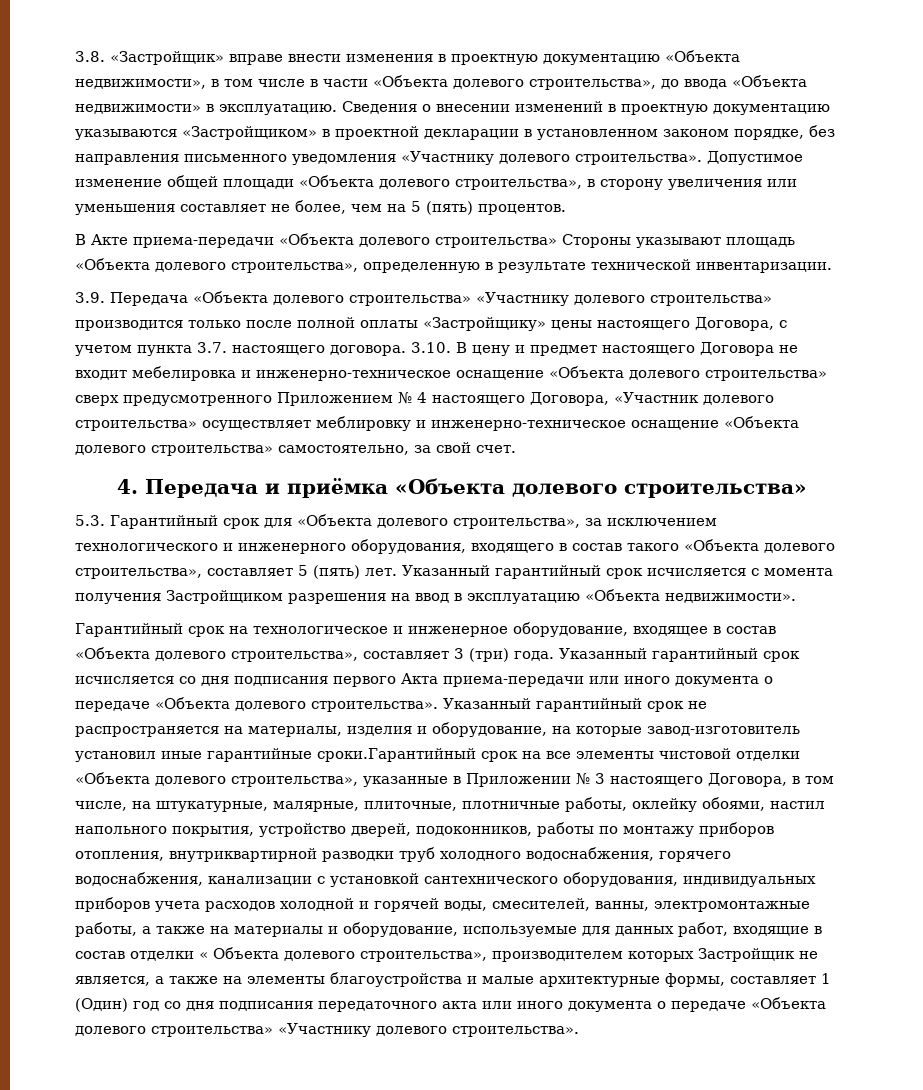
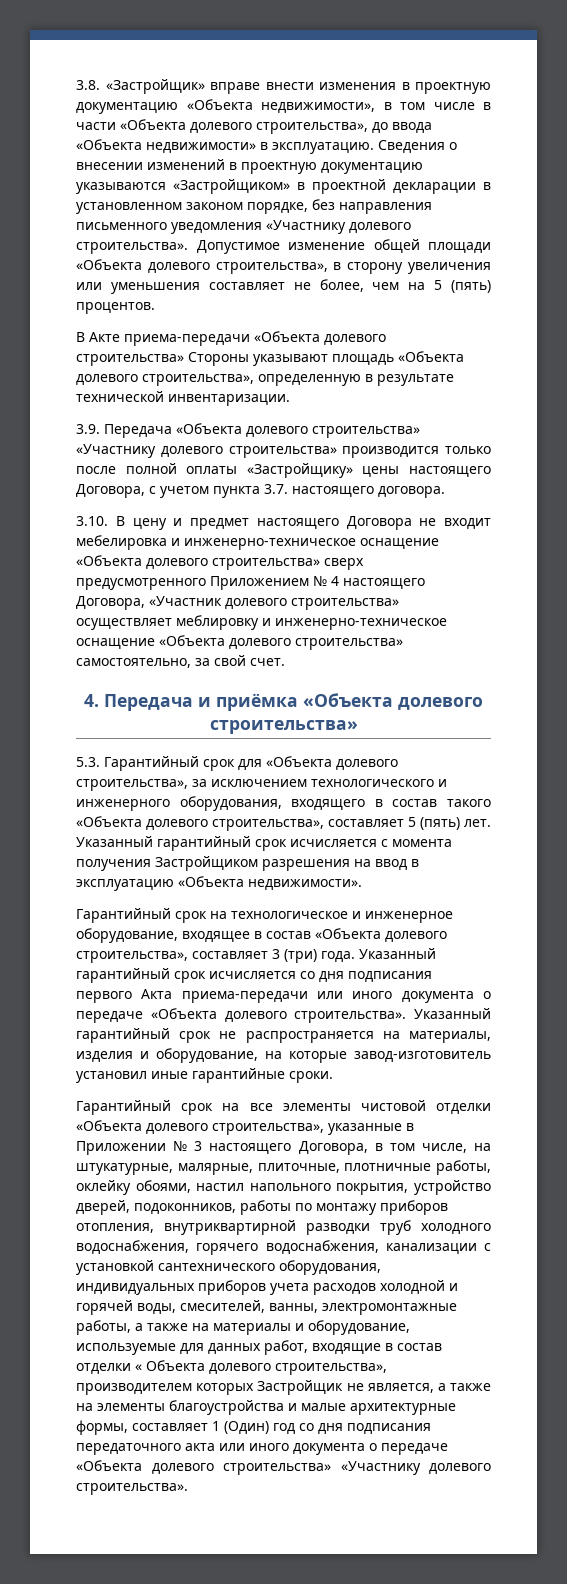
- 3.9. Передача «Объекта долевого строительства» «Участнику долевого строительства» производится только после полной оплаты «Застройщику» цены настоящего Договора, с учетом пункта 3.7. настоящего договора. 3.10. В цену и предмет настоящего Договора не входит мебелировка и инженерно-техническое оснащение «Объекта долевого строительства» сверх предусмотренного Приложением № 4 настоящего Договора, «Участник долевого строительства» осуществляет меблировку и инженерно-техническое оснащение «Объекта долевого строительства» самостоятельно, за свой счет.
+ 3.9. Передача «Объекта долевого строительства» «Участнику долевого строительства» производится только после полной оплаты «Застройщику» цены настоящего Договора, с учетом пункта 3.7. настоящего договора.
+ 3.10. В цену и предмет настоящего Договора не входит мебелировка и инженерно-техническое оснащение «Объекта долевого строительства» сверх предусмотренного Приложением № 4 настоящего Договора, «Участник долевого строительства» осуществляет меблировку и инженерно-техническое оснащение «Объекта долевого строительства» самостоятельно, за свой счет.
- Указанный гарантийный срок не распространяется на материалы, изделия и оборудование, на которые завод-изготовитель установил иные гарантийные сроки.Гарантийный срок на все элементы чистовой отделки «Объекта долевого строительства», указанные в Приложении № 3 настоящего Договора, в том числе, на штукатурные, малярные, плиточные, плотничные работы, оклейку обоями, настил напольного покрытия, устройство дверей, подоконников, работы по монтажу приборов отопления, внутриквартирной разводки труб холодного водоснабжения, горячего водоснабжения, канализации с установкой сантехнического оборудования, индивидуальных приборов учета расходов холодной и горячей воды, смесителей, ванны, электромонтажные работы, а также на материалы и оборудование, используемые для данных работ, входящие в состав отделки « Объекта долевого строительства», производителем которых Застройщик не является, а также на элементы благоустройства и малые архитектурные формы, составляет 1 (Один) год со дня подписания передаточного акта или иного документа о передаче «Объекта долевого строительства» «Участнику долевого строительства».
+ Указанный гарантийный срок не распространяется на материалы, изделия и оборудование, на которые завод-изготовитель установил иные гарантийные сроки.
+ Гарантийный срок на все элементы чистовой отделки «Объекта долевого строительства», указанные в Приложении № 3 настоящего Договора, в том числе, на штукатурные, малярные, плиточные, плотничные работы, оклейку обоями, настил напольного покрытия, устройство дверей, подоконников, работы по монтажу приборов отопления, внутриквартирной разводки труб холодного водоснабжения, горячего водоснабжения, канализации с установкой сантехнического оборудования, индивидуальных приборов учета расходов холодной и горячей воды, смесителей, ванны, электромонтажные работы, а также на материалы и оборудование, используемые для данных работ, входящие в состав отделки « Объекта долевого строительства», производителем которых Застройщик не является, а также на элементы благоустройства и малые архитектурные формы, составляет 1 (Один) год со дня подписания передаточного акта или иного документа о передаче «Объекта долевого строительства» «Участнику долевого строительства».

